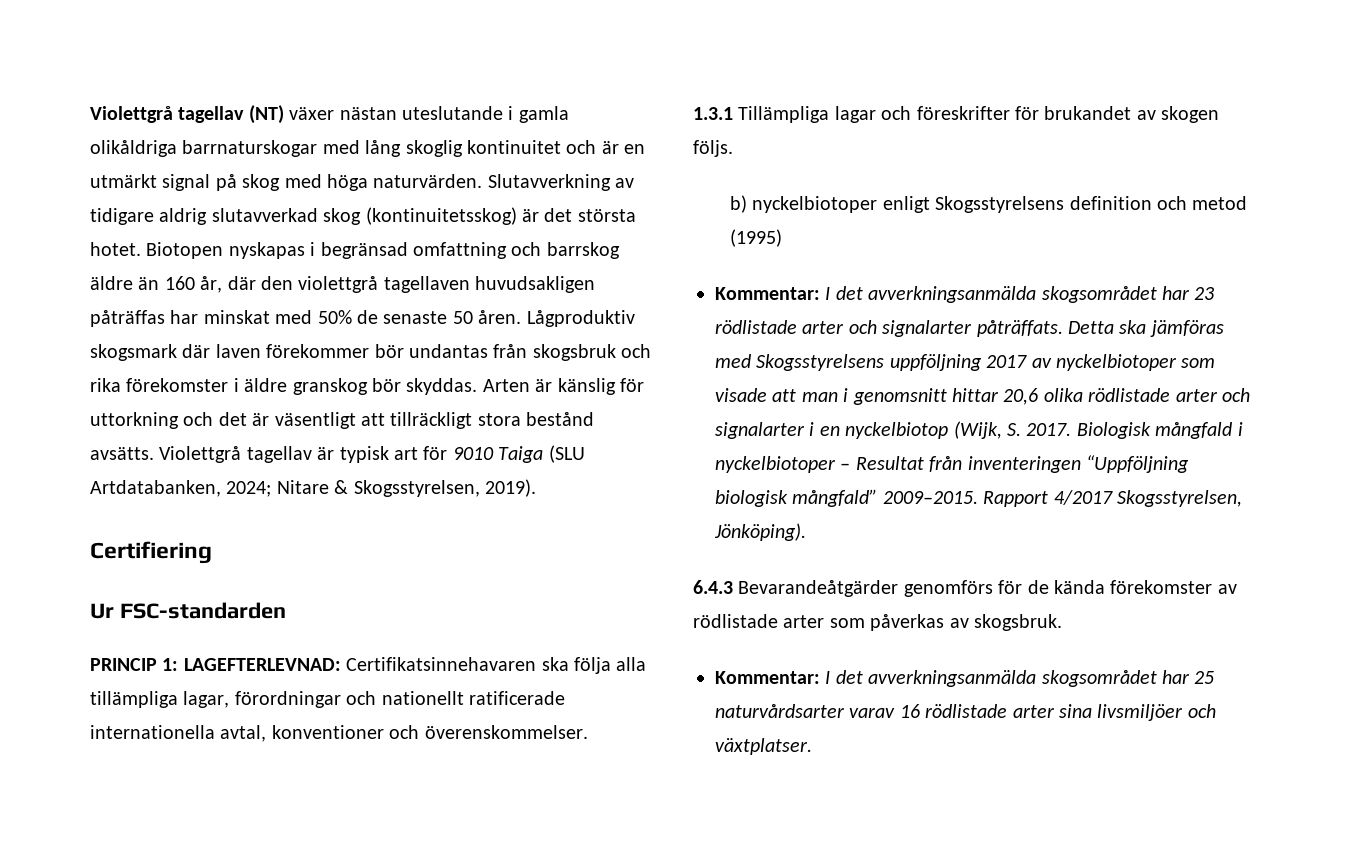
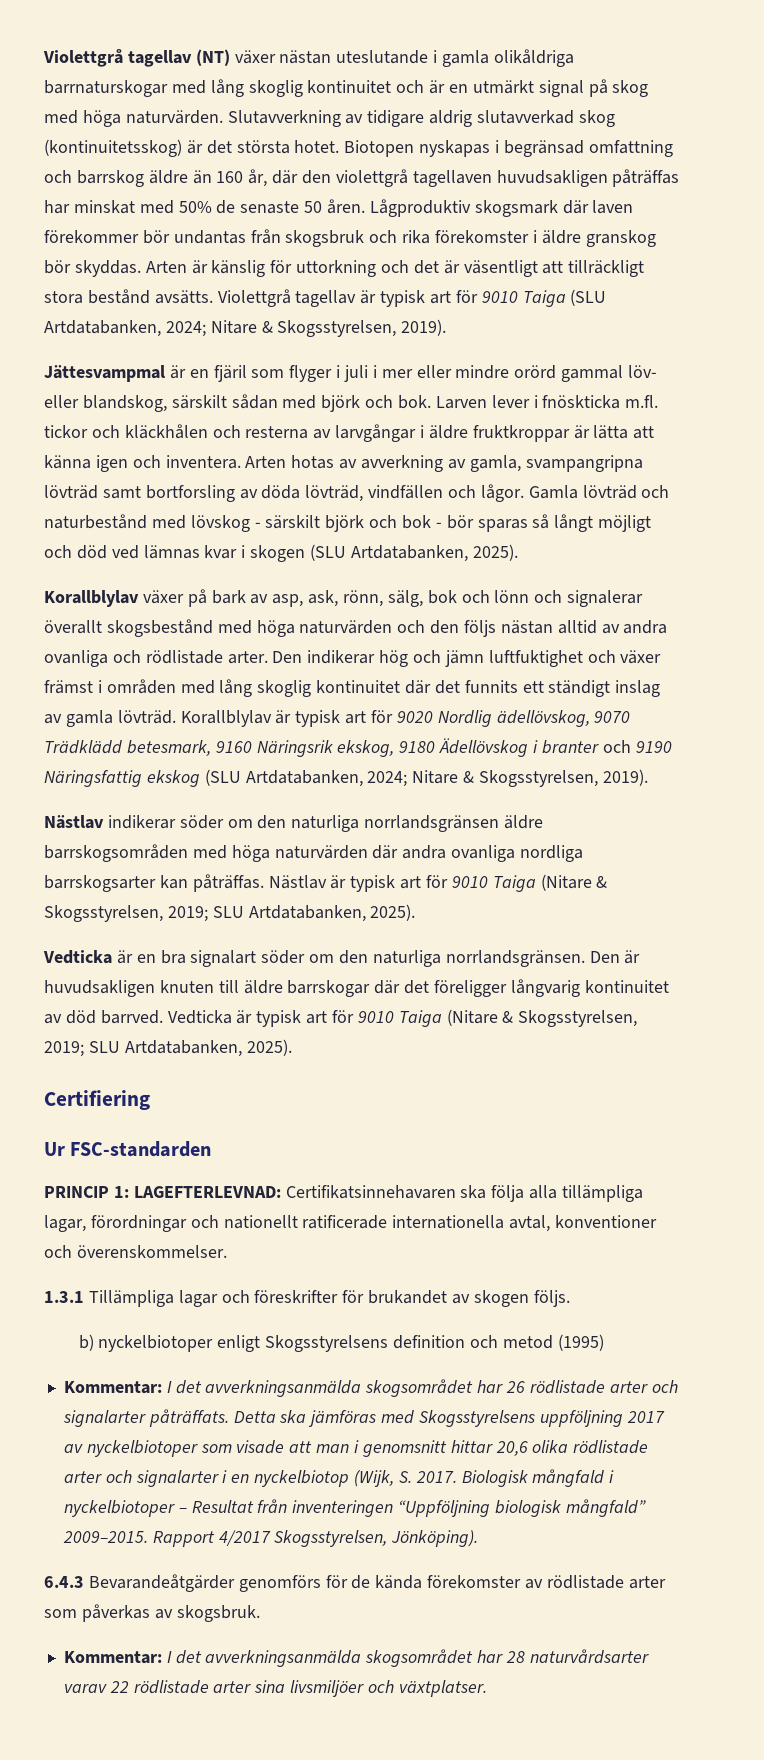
+ Jättesvampmal är en fjäril som flyger i juli i mer eller mindre orörd gammal löv- eller blandskog, särskilt sådan med björk och bok. Larven lever i fnöskticka m.fl. tickor och kläckhålen och resterna av larvgångar i äldre fruktkroppar är lätta att känna igen och inventera. Arten hotas av avverkning av gamla, svampangripna lövträd samt bortforsling av döda lövträd, vindfällen och lågor. Gamla lövträd och naturbestånd med lövskog - särskilt björk och bok - bör sparas så långt möjligt och död ved lämnas kvar i skogen (SLU Artdatabanken, 2025).
+ Korallblylav växer på bark av asp, ask, rönn, sälg, bok och lönn och signalerar överallt skogsbestånd med höga naturvärden och den följs nästan alltid av andra ovanliga och rödlistade arter. Den indikerar hög och jämn luftfuktighet och växer främst i områden med lång skoglig kontinuitet där det funnits ett ständigt inslag av gamla lövträd. Korallblylav är typisk art för 9020 Nordlig ädellövskog, 9070 Trädklädd betesmark, 9160 Näringsrik ekskog, 9180 Ädellövskog i branter och 9190 Näringsfattig ekskog (SLU Artdatabanken, 2024; Nitare & Skogsstyrelsen, 2019).
+ Nästlav indikerar söder om den naturliga norrlandsgränsen äldre barrskogsområden med höga naturvärden där andra ovanliga nordliga barrskogsarter kan påträffas. Nästlav är typisk art för 9010 Taiga (Nitare & Skogsstyrelsen, 2019; SLU Artdatabanken, 2025).
+ Vedticka är en bra signalart söder om den naturliga norrlandsgränsen. Den är huvudsakligen knuten till äldre barrskogar där det föreligger långvarig kontinuitet av död barrved. Vedticka är typisk art för 9010 Taiga (Nitare & Skogsstyrelsen, 2019; SLU Artdatabanken, 2025).
- Kommentar: I det avverkningsanmälda skogsområdet har 23 rödlistade arter och signalarter påträffats.
+ Kommentar: I det avverkningsanmälda skogsområdet har 26 rödlistade arter och signalarter påträffats.
- Kommentar: I det avverkningsanmälda skogsområdet har 25 naturvårdsarter varav 16 rödlistade arter sina livsmiljöer och växtplatser.
+ Kommentar: I det avverkningsanmälda skogsområdet har 28 naturvårdsarter varav 22 rödlistade arter sina livsmiljöer och växtplatser.

